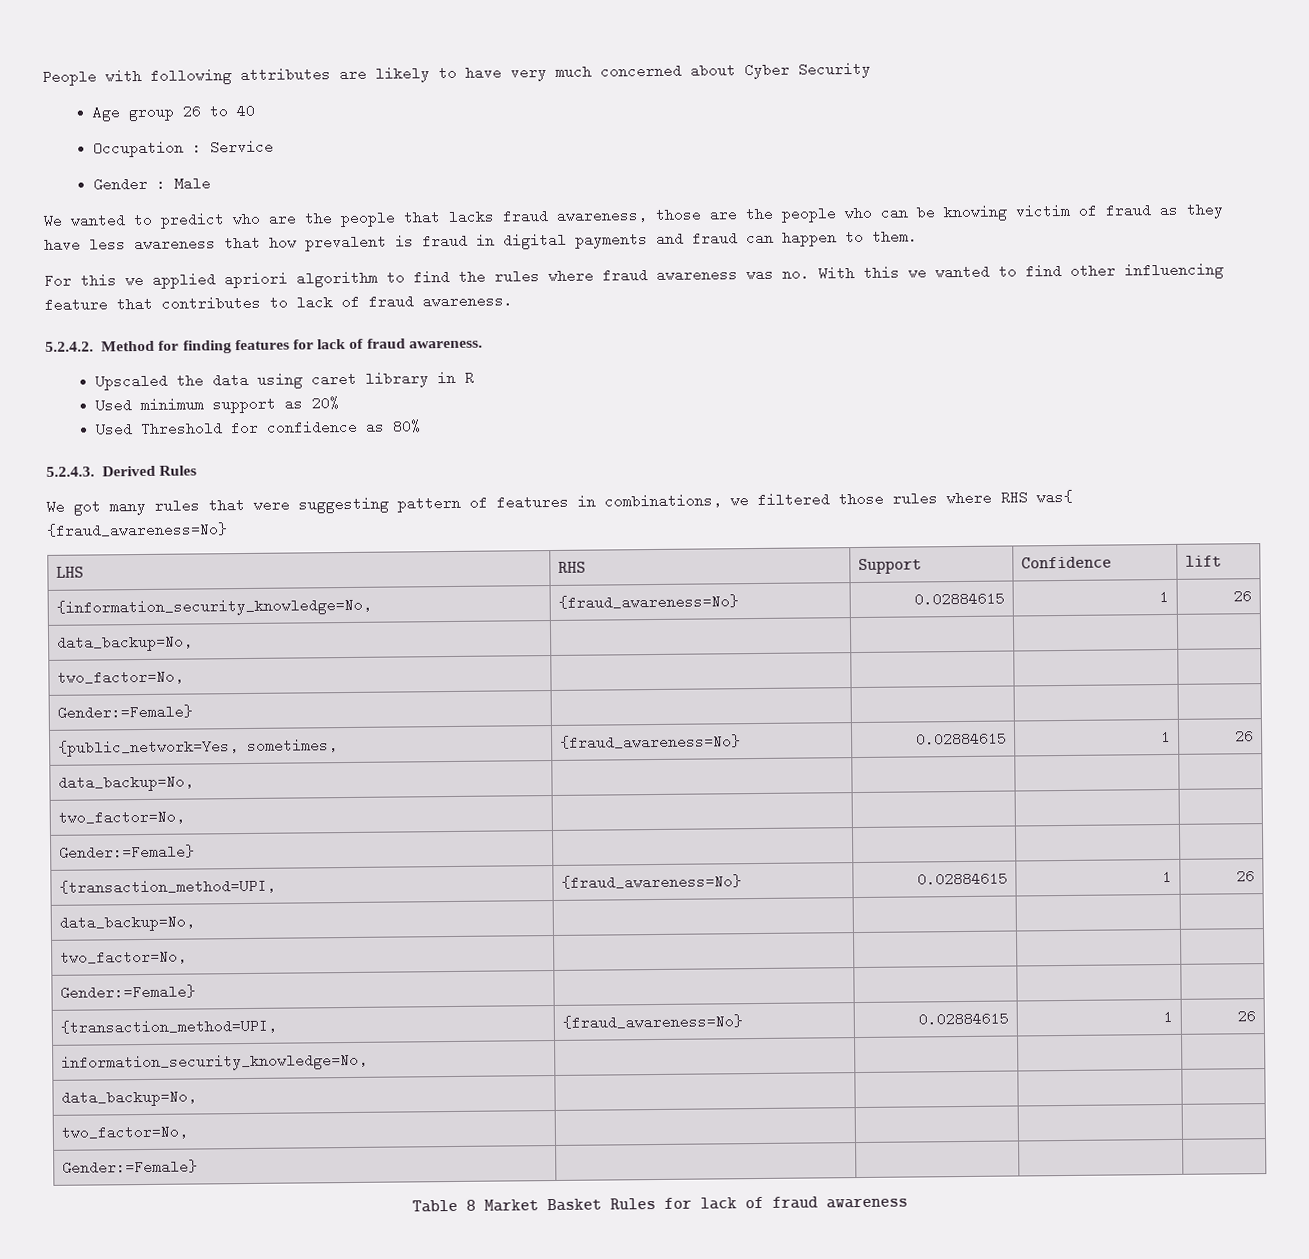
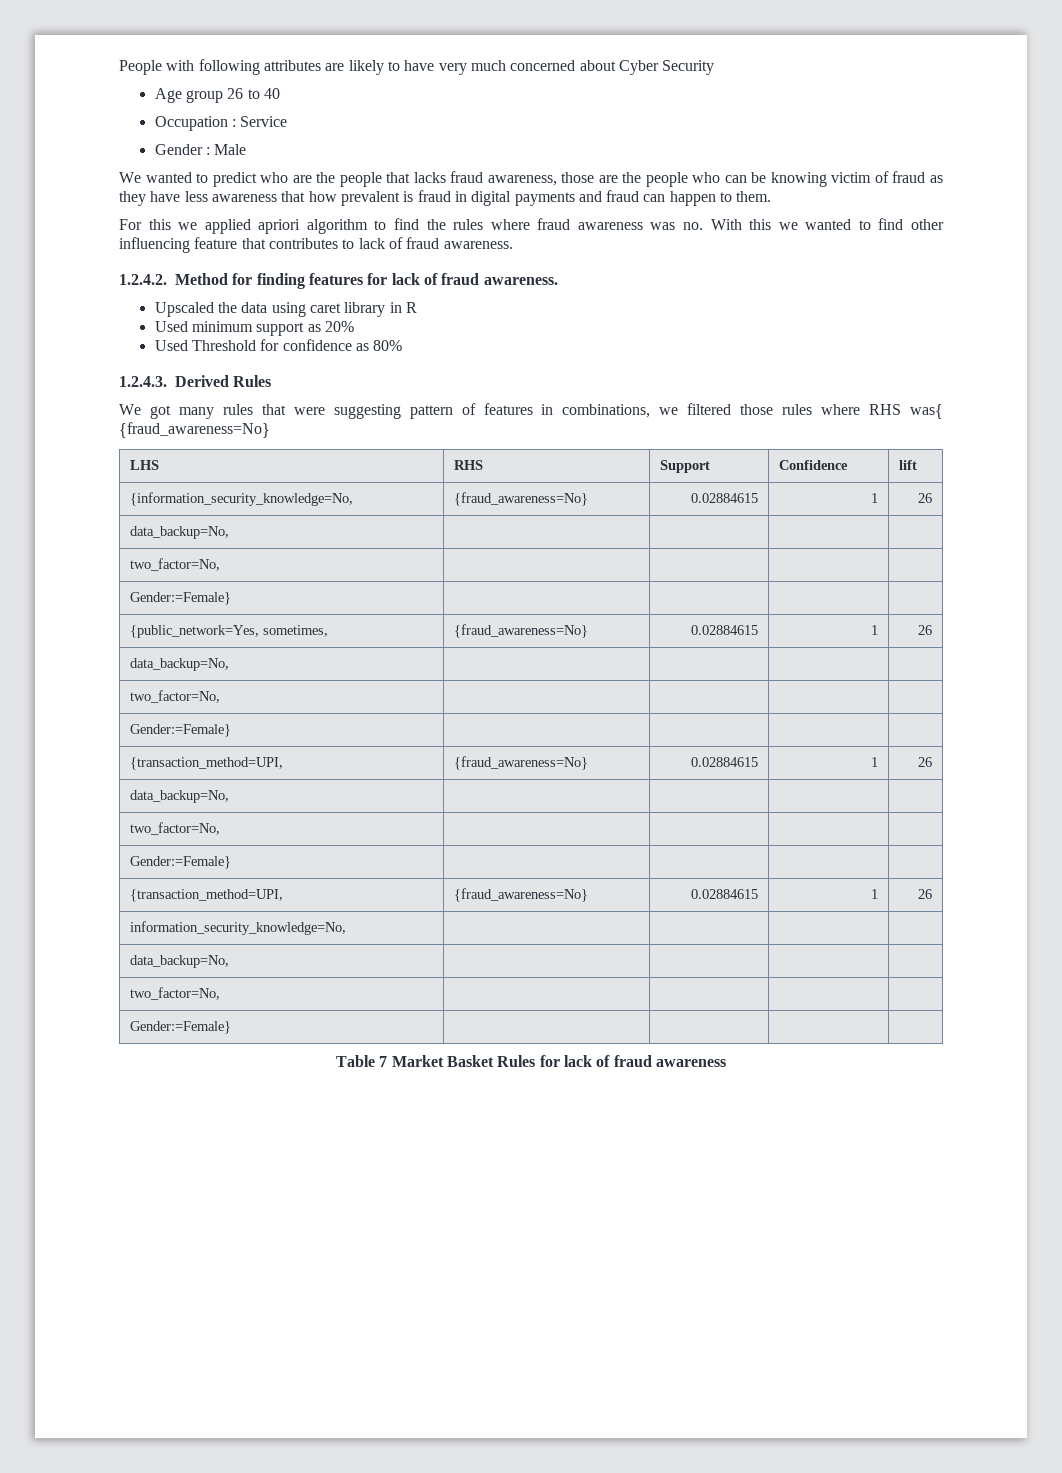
- 5.2.4.2. Method for finding features for lack of fraud awareness.
+ 1.2.4.2. Method for finding features for lack of fraud awareness.
- 5.2.4.3. Derived Rules
+ 1.2.4.3. Derived Rules
- Table 8 Market Basket Rules for lack of fraud awareness
+ Table 7 Market Basket Rules for lack of fraud awareness

